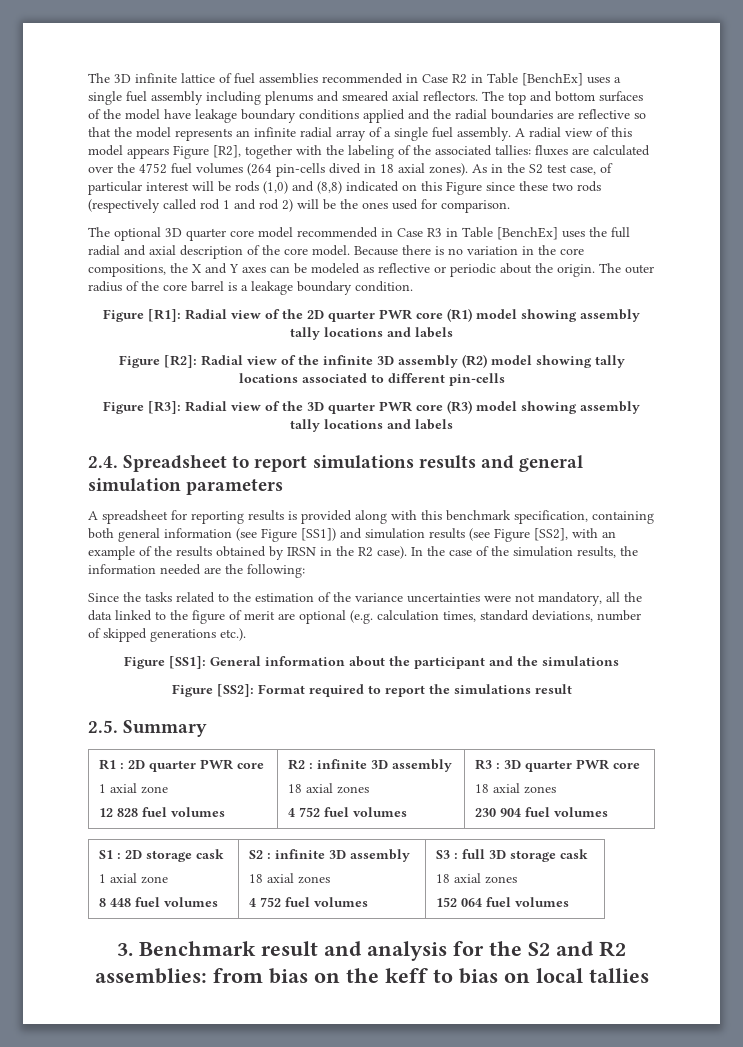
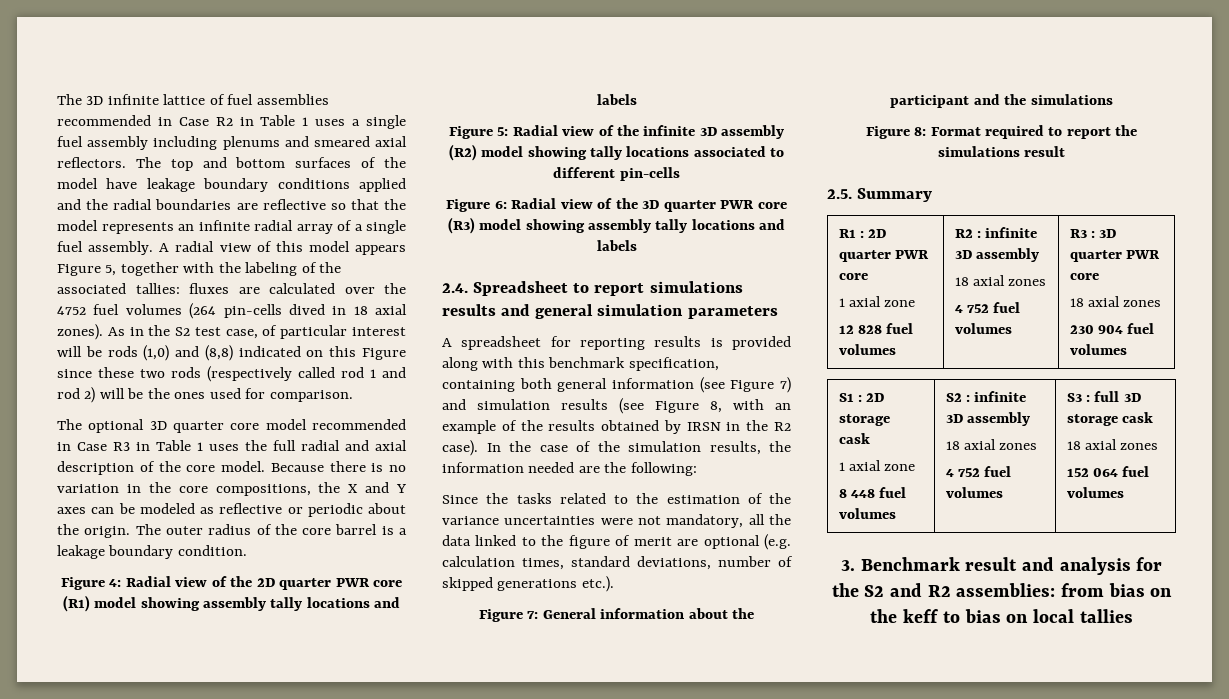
- The 3D infinite lattice of fuel assemblies recommended in Case R2 in Table [BenchEx] uses a single fuel assembly including plenums and smeared axial reflectors.
+ The 3D infinite lattice of fuel assemblies recommended in Case R2 in Table 1 uses a single fuel assembly including plenums and smeared axial reflectors.
- A radial view of this model appears Figure [R2], together with the labeling of the associated tallies: fluxes are calculated over the 4752 fuel volumes (264 pin-cells dived in 18 axial zones).
+ A radial view of this model appears Figure 5, together with the labeling of the associated tallies: fluxes are calculated over the 4752 fuel volumes (264 pin-cells dived in 18 axial zones).
- The optional 3D quarter core model recommended in Case R3 in Table [BenchEx] uses the full radial and axial description of the core model.
+ The optional 3D quarter core model recommended in Case R3 in Table 1 uses the full radial and axial description of the core model.
- Figure [R1]: Radial view of the 2D quarter PWR core (R1) model showing assembly tally locations and labels
+ Figure 4: Radial view of the 2D quarter PWR core (R1) model showing assembly tally locations and labels
- Figure [R2]: Radial view of the infinite 3D assembly (R2) model showing tally locations associated to different pin-cells
+ Figure 5: Radial view of the infinite 3D assembly (R2) model showing tally locations associated to different pin-cells
- Figure [R3]: Radial view of the 3D quarter PWR core (R3) model showing assembly tally locations and labels
+ Figure 6: Radial view of the 3D quarter PWR core (R3) model showing assembly tally locations and labels
- A spreadsheet for reporting results is provided along with this benchmark specification, containing both general information (see Figure [SS1]) and simulation results (see Figure [SS2], with an example of the results obtained by IRSN in the R2 case).
+ A spreadsheet for reporting results is provided along with this benchmark specification, containing both general information (see Figure 7) and simulation results (see Figure 8, with an example of the results obtained by IRSN in the R2 case).
- Figure [SS1]: General information about the participant and the simulations
+ Figure 7: General information about the participant and the simulations
- Figure [SS2]: Format required to report the simulations result
+ Figure 8: Format required to report the simulations result

